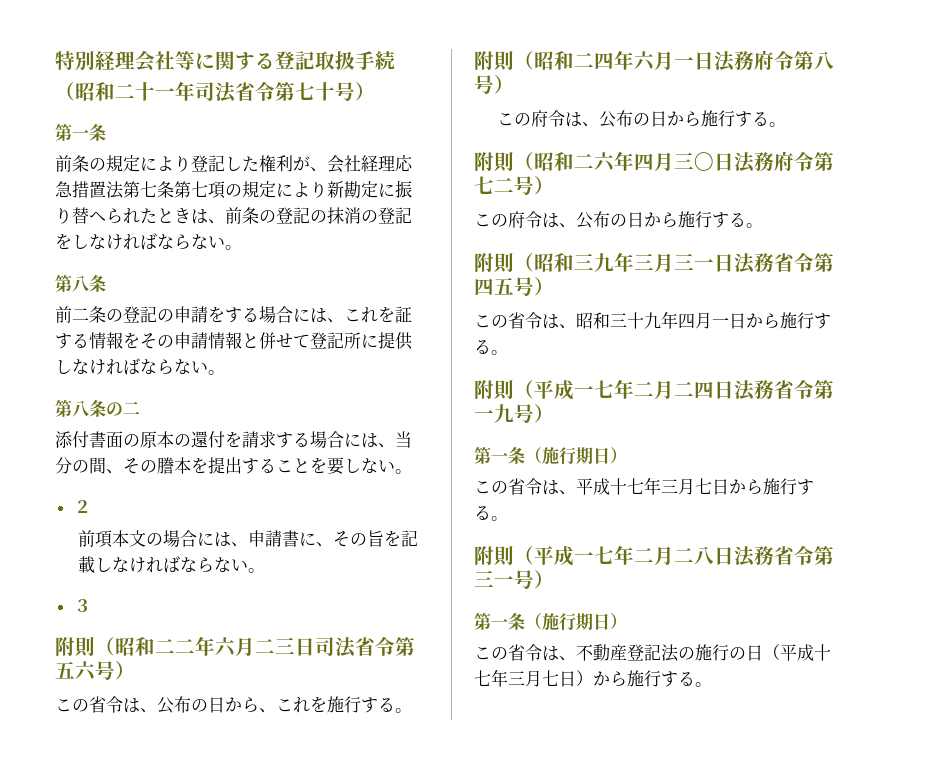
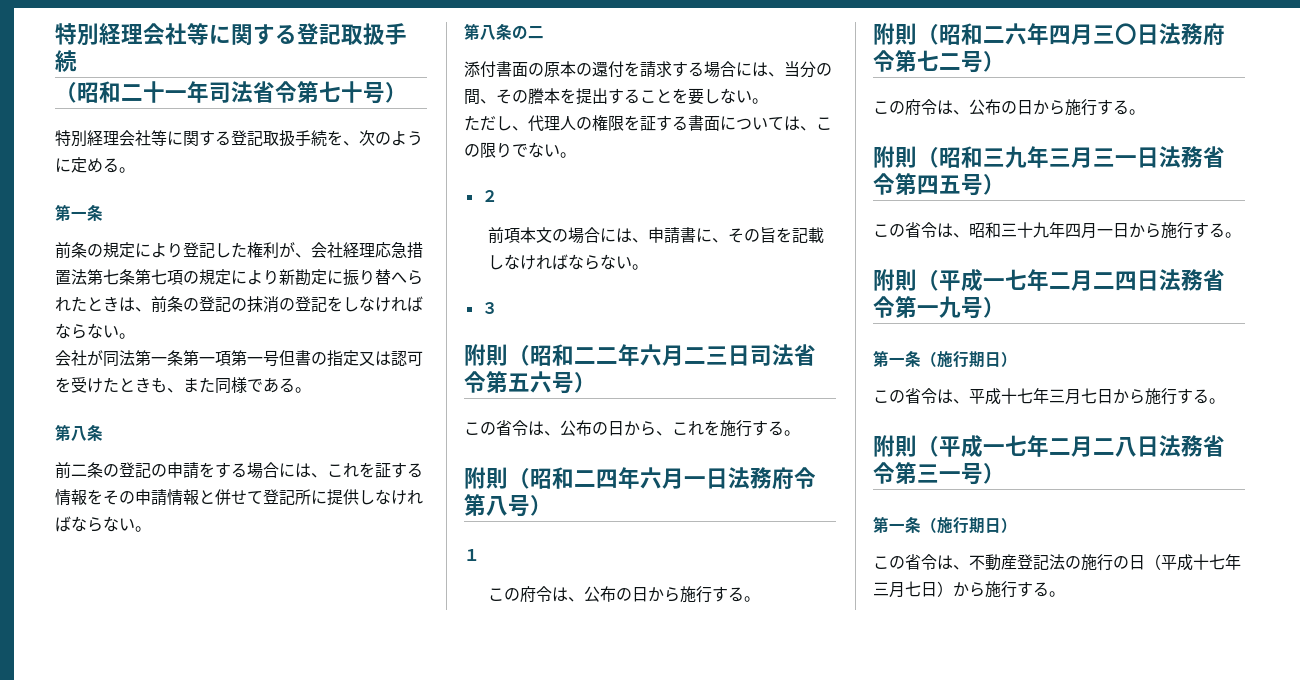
+ 特別経理会社等に関する登記取扱手続を、次のように定める。
+ 会社が同法第一条第一項第一号但書の指定又は認可を受けたときも、また同様である。
+ ただし、代理人の権限を証する書面については、この限りでない。
+ １

